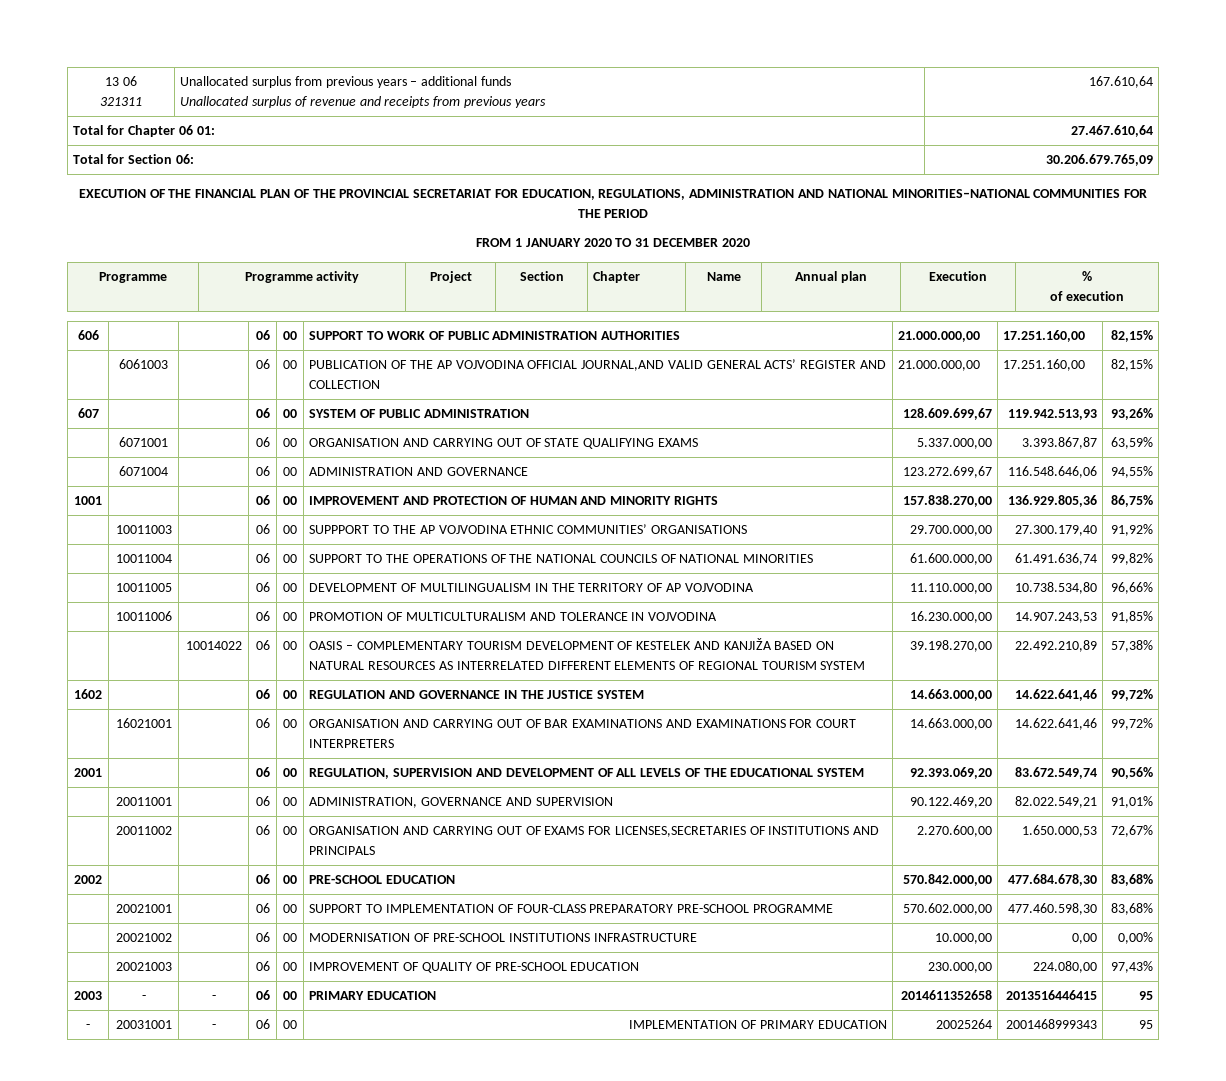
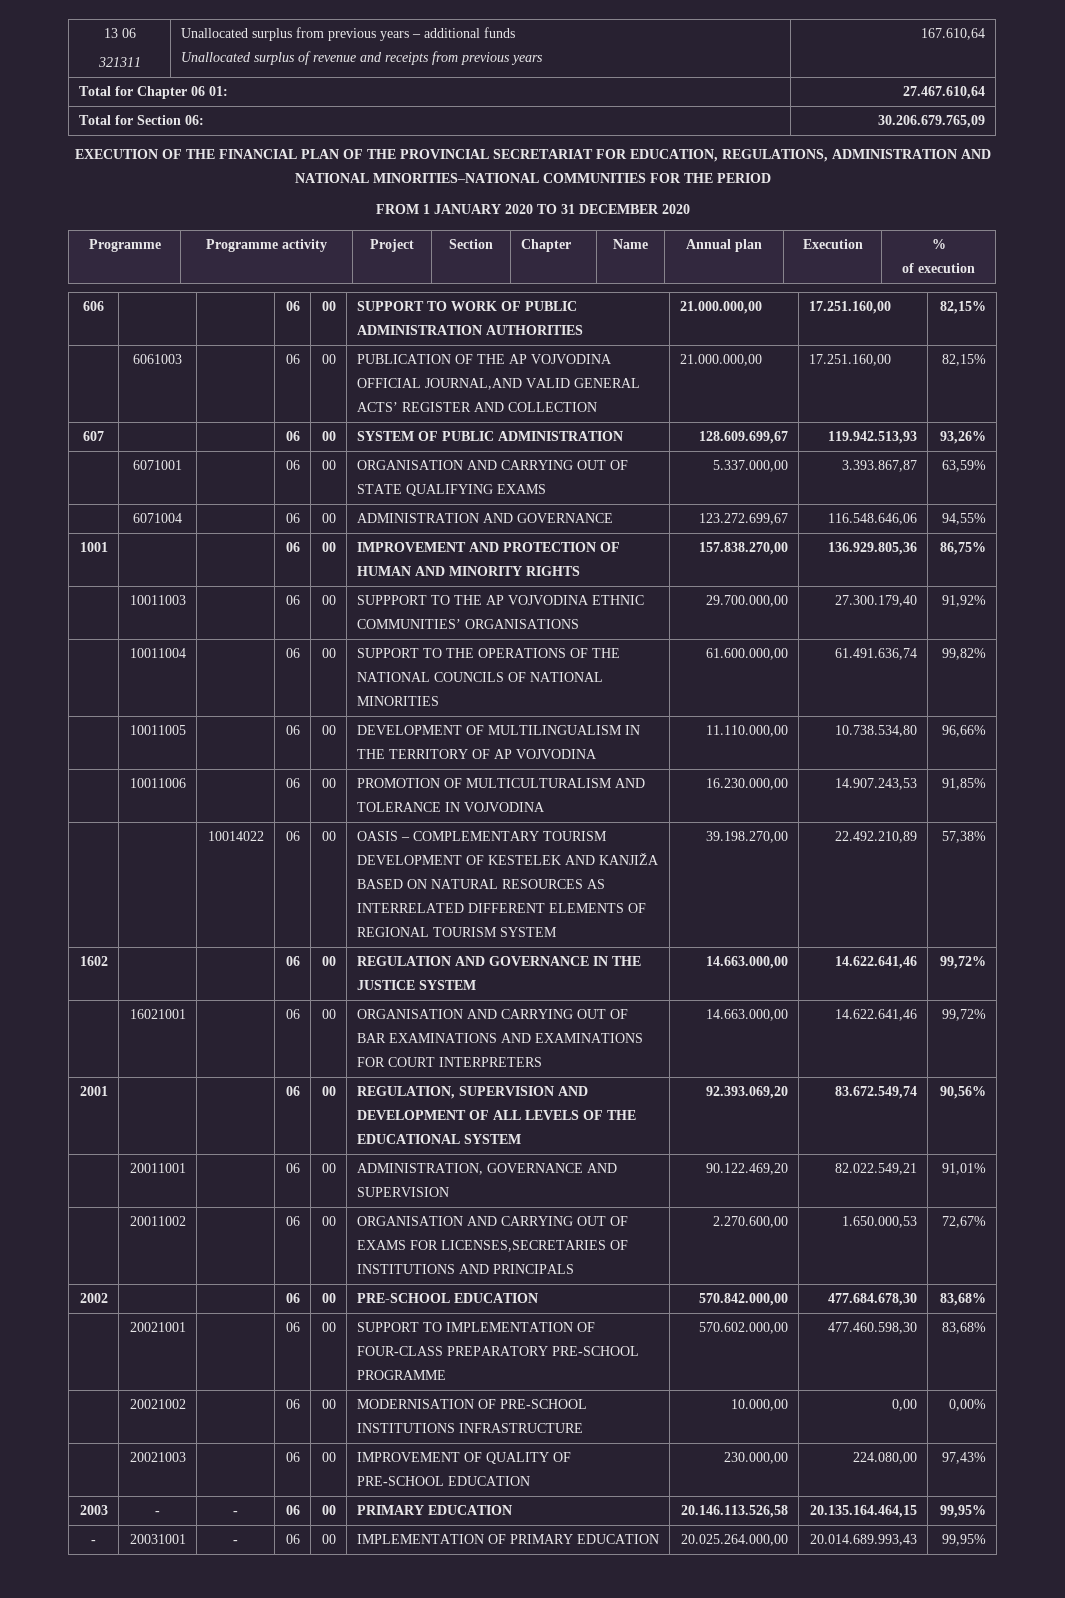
- 2003 | - | - | 06 | 00 | PRIMARY EDUCATION | 2014611352658 | 2013516446415 | 95
+ 2003 | - | - | 06 | 00 | PRIMARY EDUCATION | 20.146.113.526,58 | 20.135.164.464,15 | 99,95%
- - | 20031001 | - | 06 | 00 | IMPLEMENTATION OF PRIMARY EDUCATION | 20025264 | 2001468999343 | 95
+ - | 20031001 | - | 06 | 00 | IMPLEMENTATION OF PRIMARY EDUCATION | 20.025.264.000,00 | 20.014.689.993,43 | 99,95%

